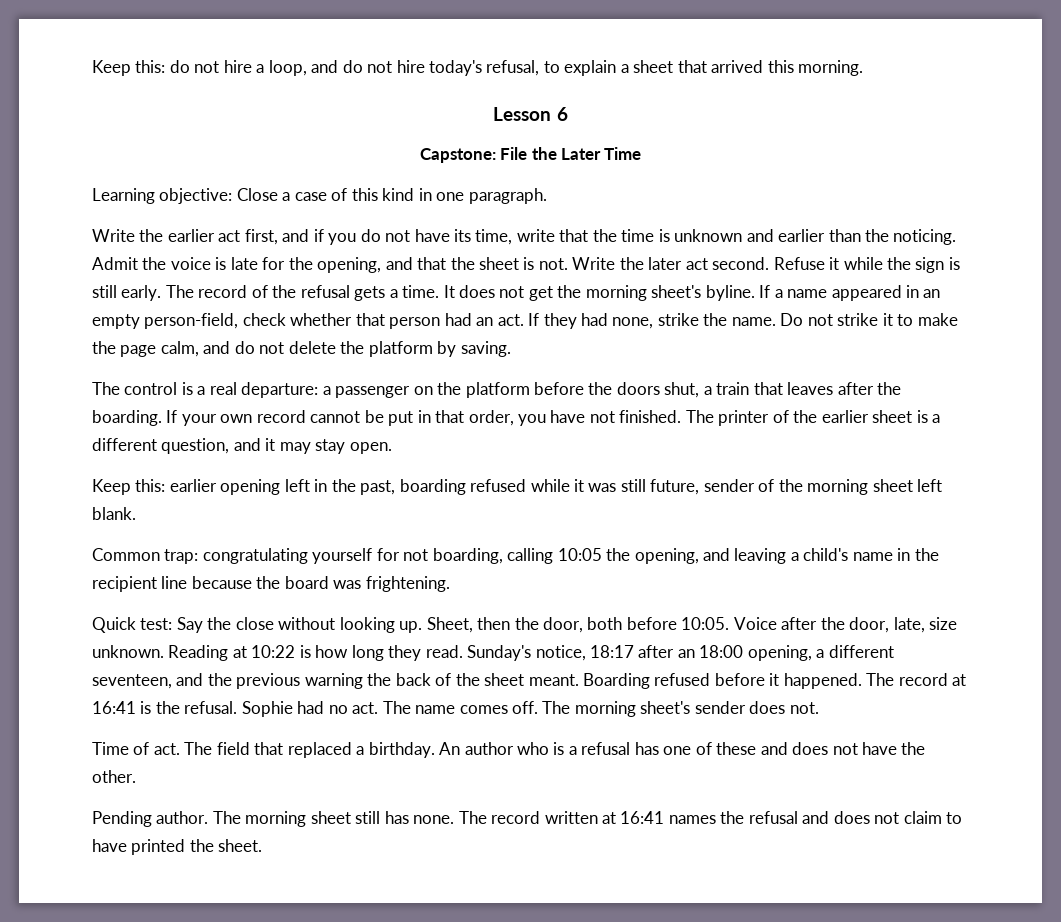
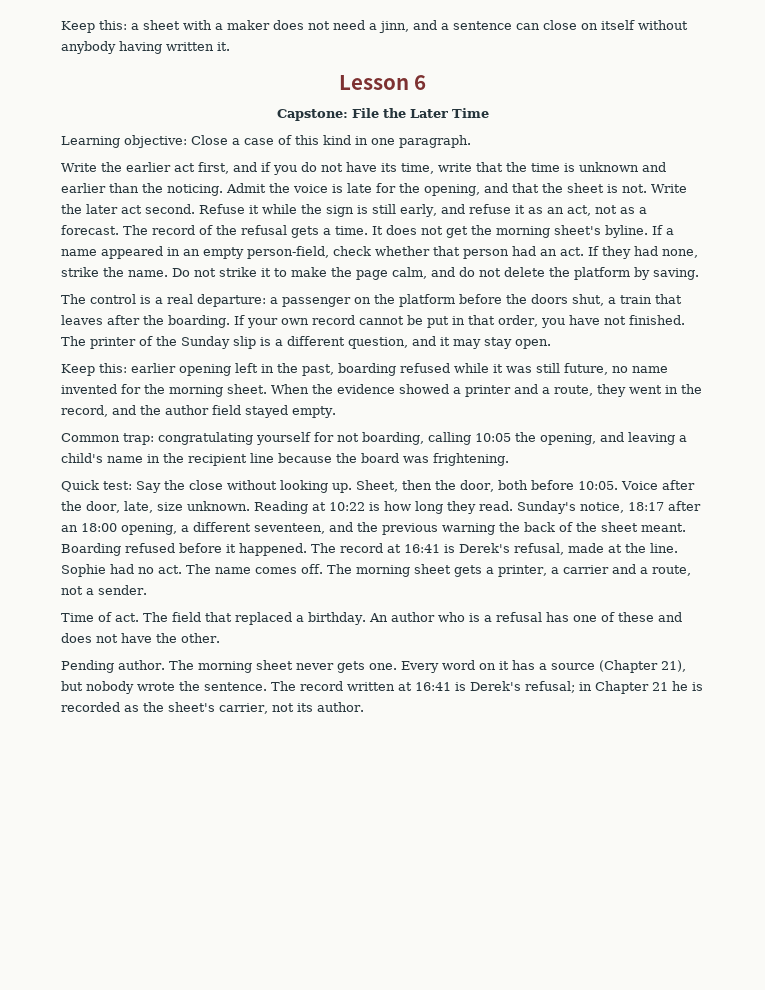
- Keep this: do not hire a loop, and do not hire today's refusal, to explain a sheet that arrived this morning.
+ Keep this: a sheet with a maker does not need a jinn, and a sentence can close on itself without anybody having written it.
- Refuse it while the sign is still early.
+ Refuse it while the sign is still early, and refuse it as an act, not as a forecast.
- The printer of the earlier sheet is a different question, and it may stay open.
+ The printer of the Sunday slip is a different question, and it may stay open.
- Keep this: earlier opening left in the past, boarding refused while it was still future, sender of the morning sheet left blank.
+ Keep this: earlier opening left in the past, boarding refused while it was still future, no name invented for the morning sheet. When the evidence showed a printer and a route, they went in the record, and the author field stayed empty.
- The record at 16:41 is the refusal.
+ The record at 16:41 is Derek's refusal, made at the line.
- The morning sheet's sender does not.
+ The morning sheet gets a printer, a carrier and a route, not a sender.
- The morning sheet still has none.
+ The morning sheet never gets one. Every word on it has a source (Chapter 21), but nobody wrote the sentence.
- The record written at 16:41 names the refusal and does not claim to have printed the sheet.
+ The record written at 16:41 is Derek's refusal; in Chapter 21 he is recorded as the sheet's carrier, not its author.

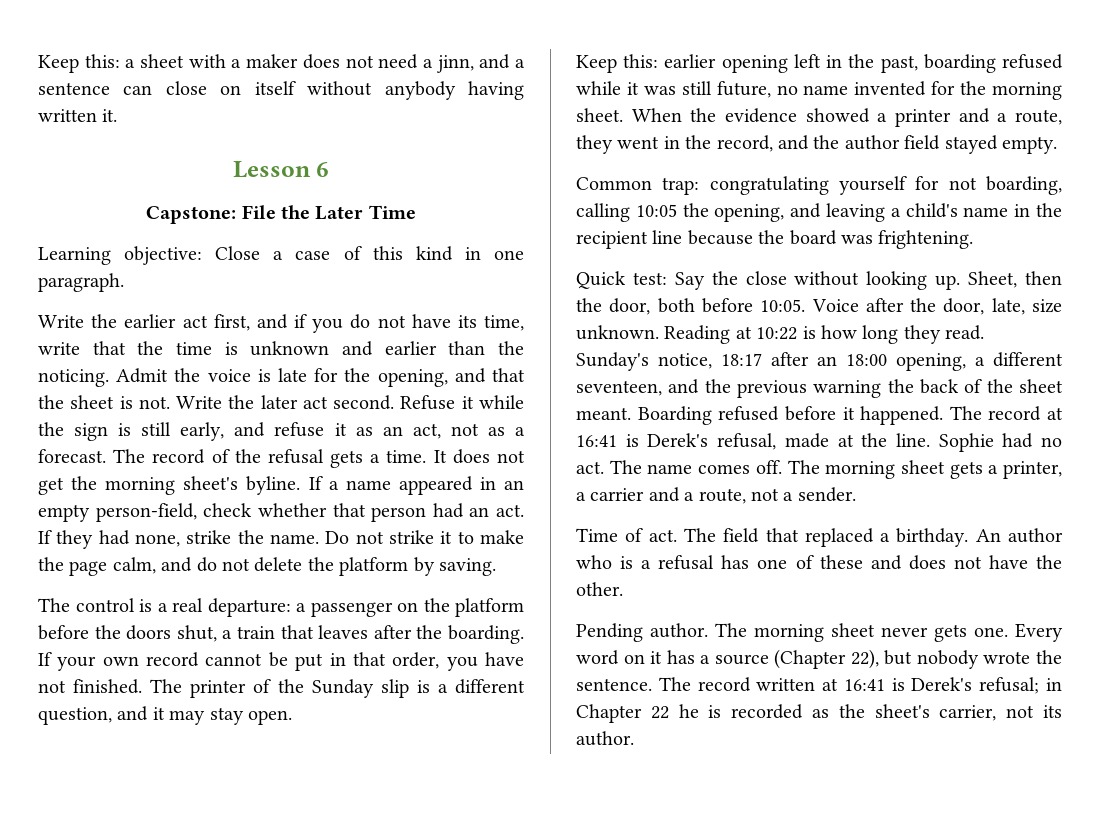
- Every word on it has a source (Chapter 21), but nobody wrote the sentence.
+ Every word on it has a source (Chapter 22), but nobody wrote the sentence.
- The record written at 16:41 is Derek's refusal; in Chapter 21 he is recorded as the sheet's carrier, not its author.
+ The record written at 16:41 is Derek's refusal; in Chapter 22 he is recorded as the sheet's carrier, not its author.

